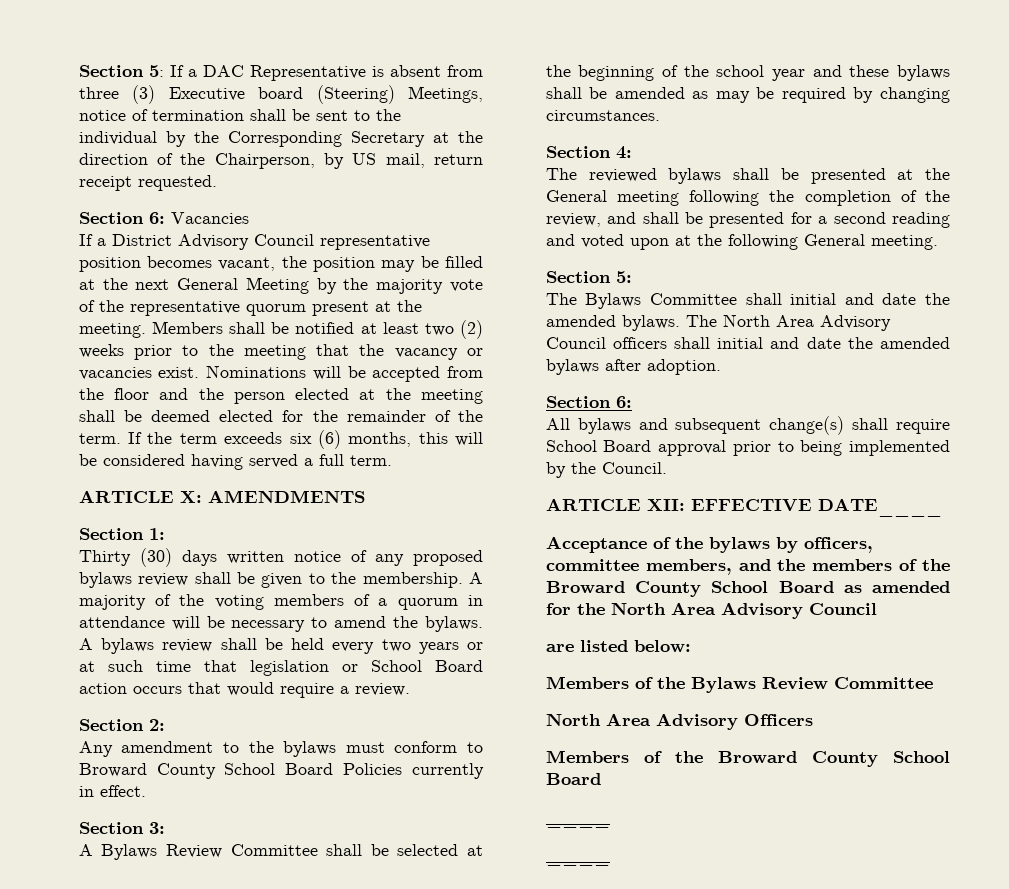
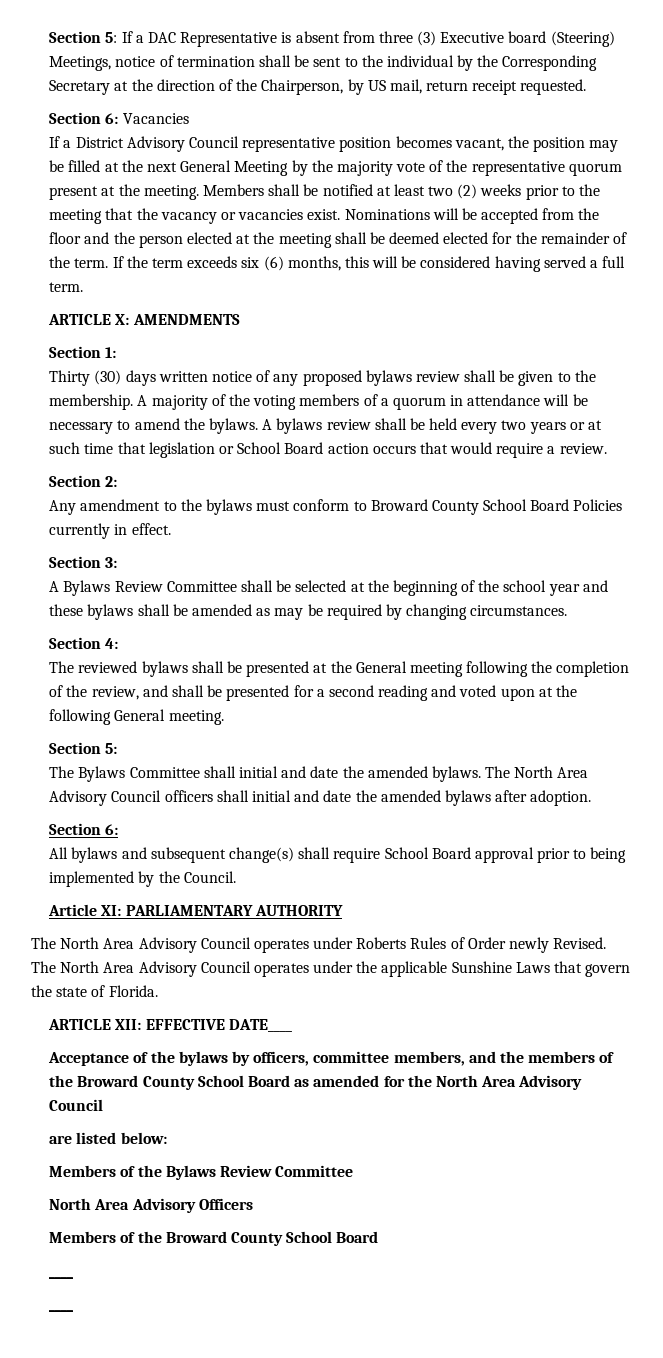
+ Article XI: PARLIAMENTARY AUTHORITY
+ The North Area Advisory Council operates under Roberts Rules of Order newly Revised. The North Area Advisory Council operates under the applicable Sunshine Laws that govern the state of Florida.

